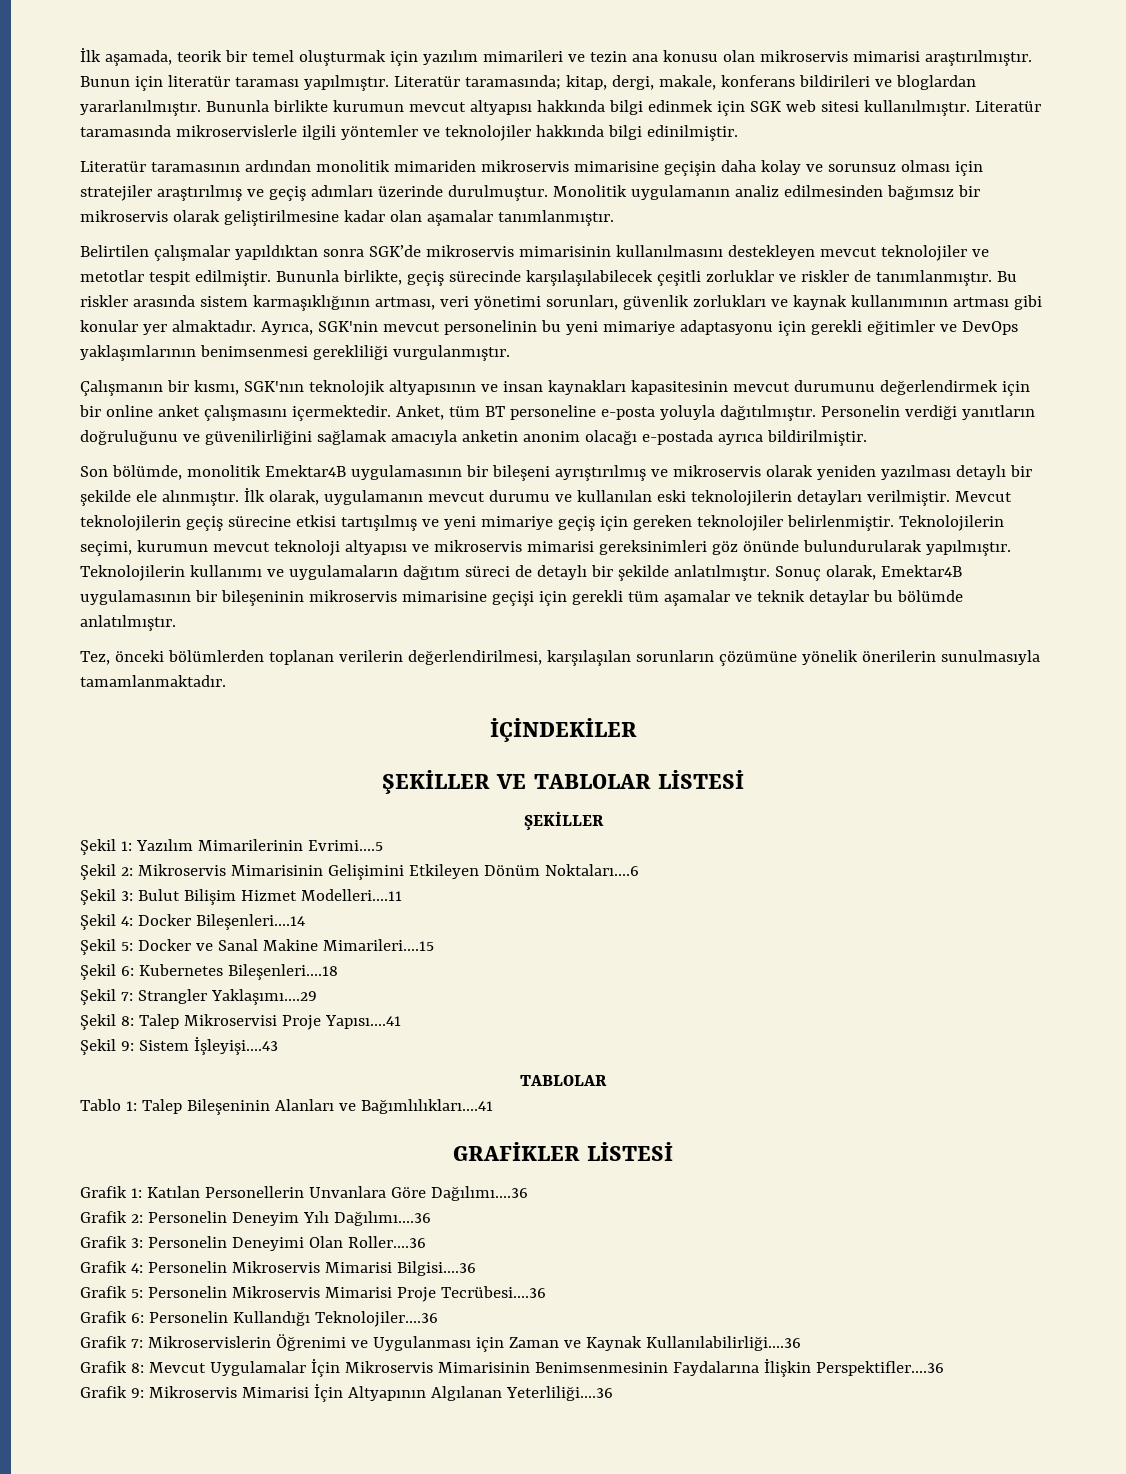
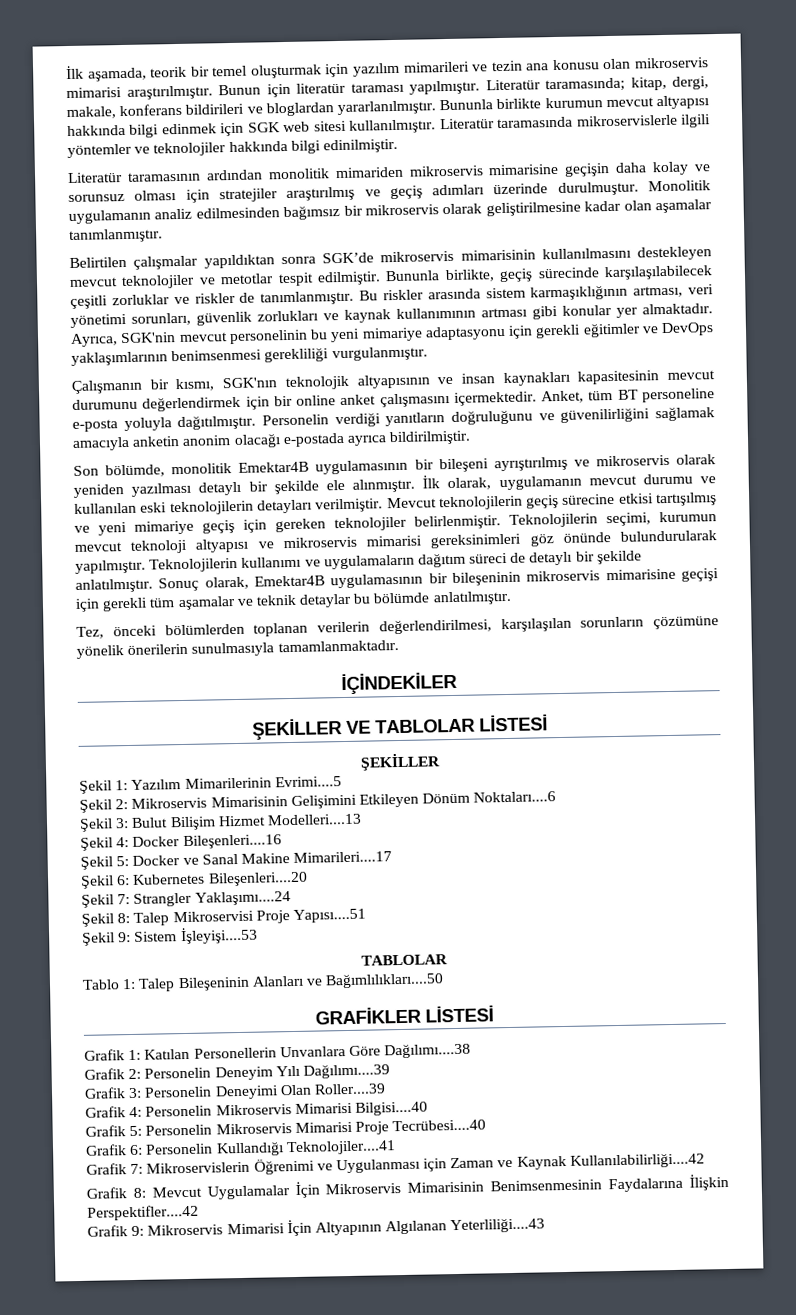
- Şekil 3: Bulut Bilişim Hizmet Modelleri....11
+ Şekil 3: Bulut Bilişim Hizmet Modelleri....13
- Şekil 4: Docker Bileşenleri....14
+ Şekil 4: Docker Bileşenleri....16
- Şekil 5: Docker ve Sanal Makine Mimarileri....15
+ Şekil 5: Docker ve Sanal Makine Mimarileri....17
- Şekil 6: Kubernetes Bileşenleri....18
+ Şekil 6: Kubernetes Bileşenleri....20
- Şekil 7: Strangler Yaklaşımı....29
+ Şekil 7: Strangler Yaklaşımı....24
- Şekil 8: Talep Mikroservisi Proje Yapısı....41
+ Şekil 8: Talep Mikroservisi Proje Yapısı....51
- Şekil 9: Sistem İşleyişi....43
+ Şekil 9: Sistem İşleyişi....53
- Tablo 1: Talep Bileşeninin Alanları ve Bağımlılıkları....41
+ Tablo 1: Talep Bileşeninin Alanları ve Bağımlılıkları....50
- Grafik 1: Katılan Personellerin Unvanlara Göre Dağılımı....36
+ Grafik 1: Katılan Personellerin Unvanlara Göre Dağılımı....38
- Grafik 2: Personelin Deneyim Yılı Dağılımı....36
+ Grafik 2: Personelin Deneyim Yılı Dağılımı....39
- Grafik 3: Personelin Deneyimi Olan Roller....36
+ Grafik 3: Personelin Deneyimi Olan Roller....39
- Grafik 4: Personelin Mikroservis Mimarisi Bilgisi....36
+ Grafik 4: Personelin Mikroservis Mimarisi Bilgisi....40
- Grafik 5: Personelin Mikroservis Mimarisi Proje Tecrübesi....36
+ Grafik 5: Personelin Mikroservis Mimarisi Proje Tecrübesi....40
- Grafik 6: Personelin Kullandığı Teknolojiler....36
+ Grafik 6: Personelin Kullandığı Teknolojiler....41
- Grafik 7: Mikroservislerin Öğrenimi ve Uygulanması için Zaman ve Kaynak Kullanılabilirliği....36
+ Grafik 7: Mikroservislerin Öğrenimi ve Uygulanması için Zaman ve Kaynak Kullanılabilirliği....42
- Grafik 8: Mevcut Uygulamalar İçin Mikroservis Mimarisinin Benimsenmesinin Faydalarına İlişkin Perspektifler....36
+ Grafik 8: Mevcut Uygulamalar İçin Mikroservis Mimarisinin Benimsenmesinin Faydalarına İlişkin Perspektifler....42
- Grafik 9: Mikroservis Mimarisi İçin Altyapının Algılanan Yeterliliği....36
+ Grafik 9: Mikroservis Mimarisi İçin Altyapının Algılanan Yeterliliği....43

